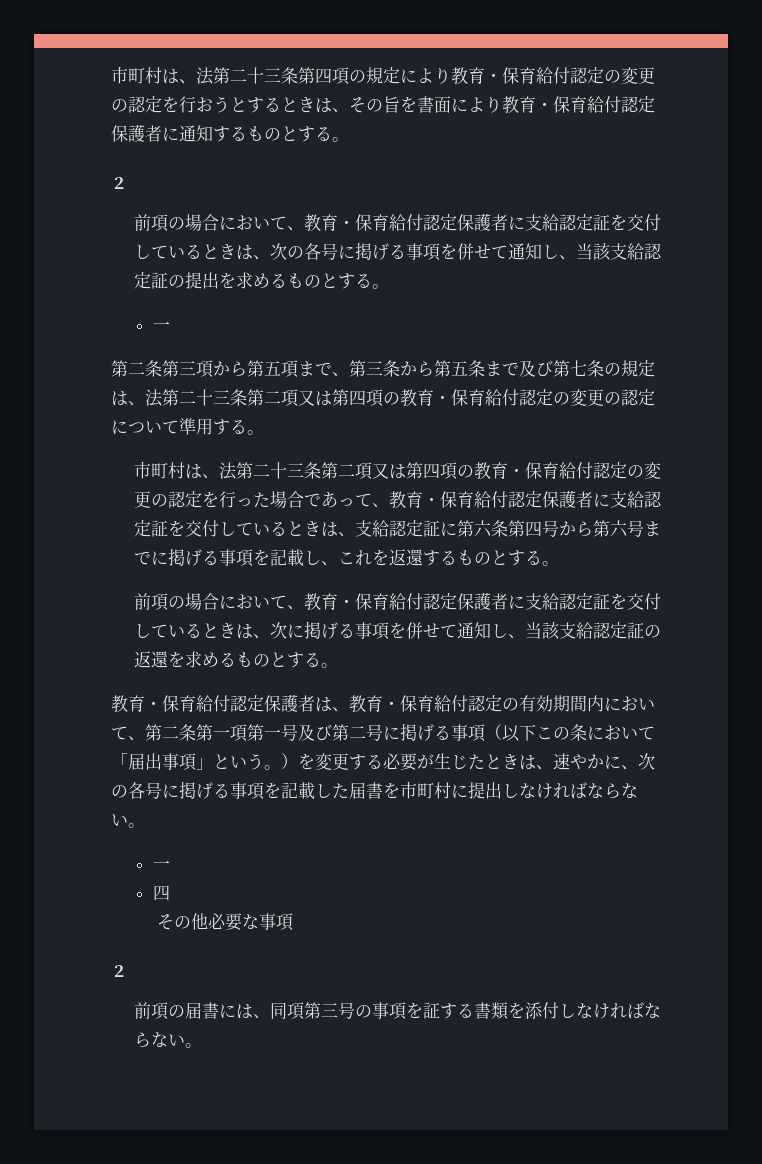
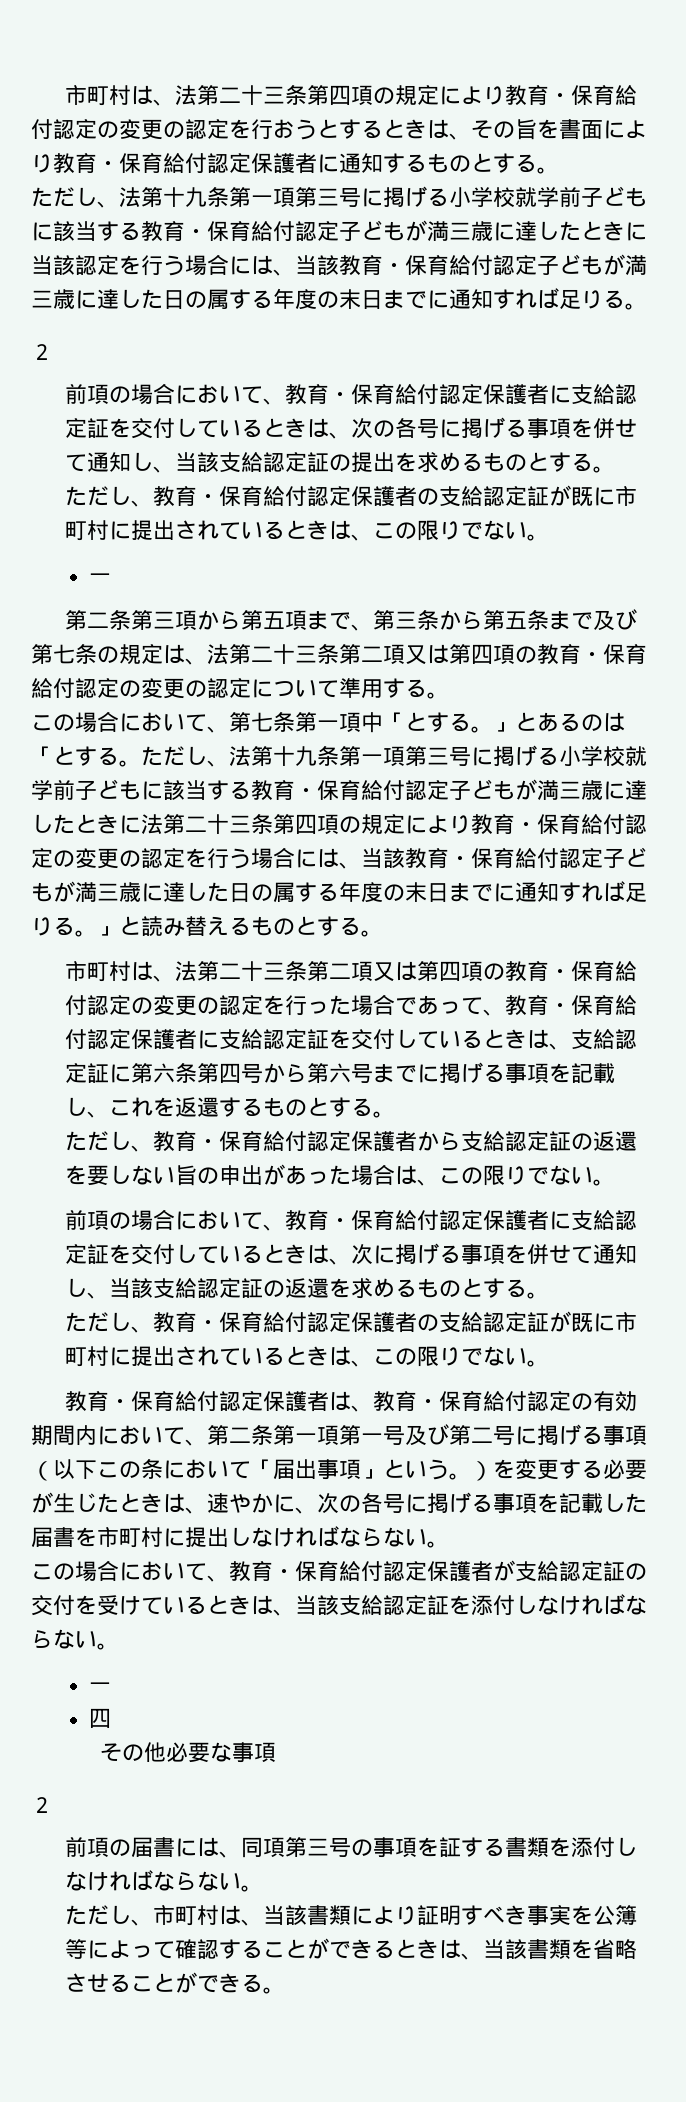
+ ただし、法第十九条第一項第三号に掲げる小学校就学前子どもに該当する教育・保育給付認定子どもが満三歳に達したときに当該認定を行う場合には、当該教育・保育給付認定子どもが満三歳に達した日の属する年度の末日までに通知すれば足りる。
  前項の場合において、教育・保育給付認定保護者に支給認定証を交付しているときは、次の各号に掲げる事項を併せて通知し、当該支給認定証の提出を求めるものとする。
+ ただし、教育・保育給付認定保護者の支給認定証が既に市町村に提出されているときは、この限りでない。
+ この場合において、第七条第一項中「とする。」とあるのは「とする。ただし、法第十九条第一項第三号に掲げる小学校就学前子どもに該当する教育・保育給付認定子どもが満三歳に達したときに法第二十三条第四項の規定により教育・保育給付認定の変更の認定を行う場合には、当該教育・保育給付認定子どもが満三歳に達した日の属する年度の末日までに通知すれば足りる。」と読み替えるものとする。
+ ただし、教育・保育給付認定保護者から支給認定証の返還を要しない旨の申出があった場合は、この限りでない。
  前項の場合において、教育・保育給付認定保護者に支給認定証を交付しているときは、次に掲げる事項を併せて通知し、当該支給認定証の返還を求めるものとする。
+ ただし、教育・保育給付認定保護者の支給認定証が既に市町村に提出されているときは、この限りでない。
+ この場合において、教育・保育給付認定保護者が支給認定証の交付を受けているときは、当該支給認定証を添付しなければならない。
+ ただし、市町村は、当該書類により証明すべき事実を公簿等によって確認することができるときは、当該書類を省略させることができる。

